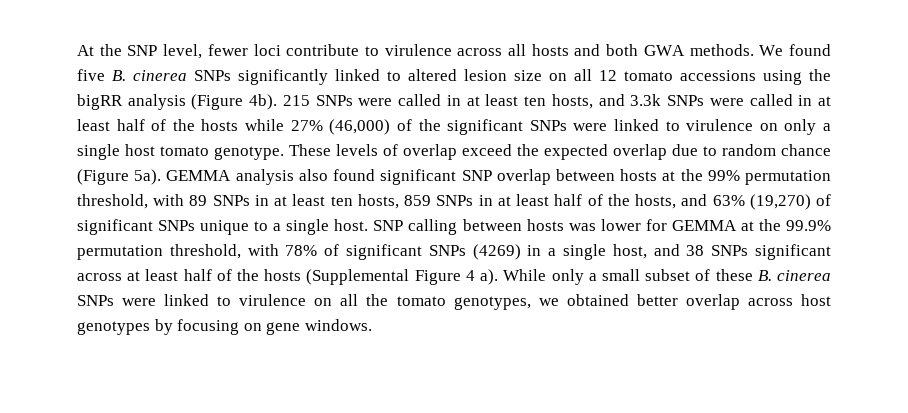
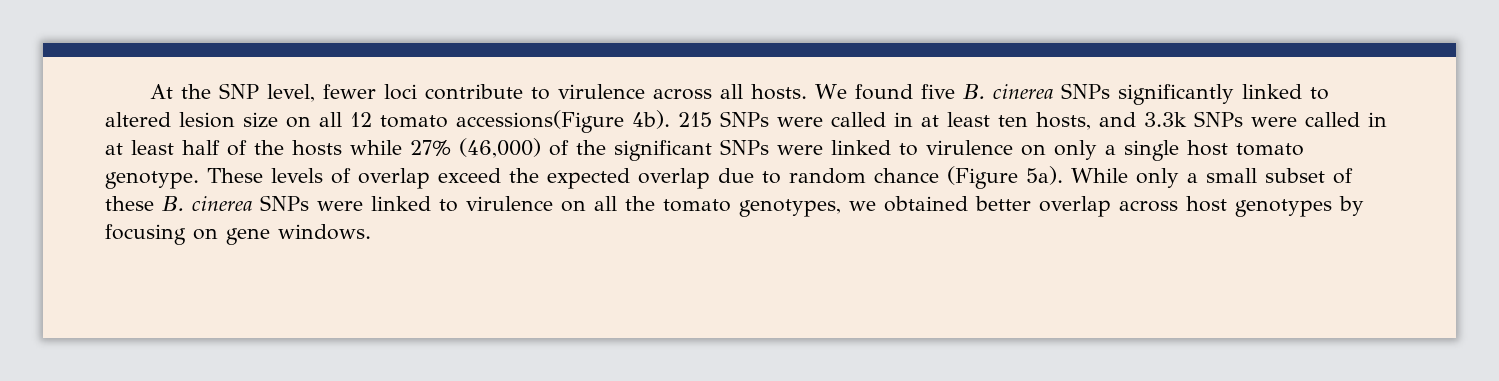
- At the SNP level, fewer loci contribute to virulence across all hosts and both GWA methods.
+ At the SNP level, fewer loci contribute to virulence across all hosts.
- We found five B. cinerea SNPs significantly linked to altered lesion size on all 12 tomato accessions using the bigRR analysis (Figure 4b).
+ We found five B. cinerea SNPs significantly linked to altered lesion size on all 12 tomato accessions(Figure 4b).
- GEMMA analysis also found significant SNP overlap between hosts at the 99% permutation threshold, with 89 SNPs in at least ten hosts, 859 SNPs in at least half of the hosts, and 63% (19,270) of significant SNPs unique to a single host. SNP calling between hosts was lower for GEMMA at the 99.9% permutation threshold, with 78% of significant SNPs (4269) in a single host, and 38 SNPs significant across at least half of the hosts (Supplemental Figure 4 a).

